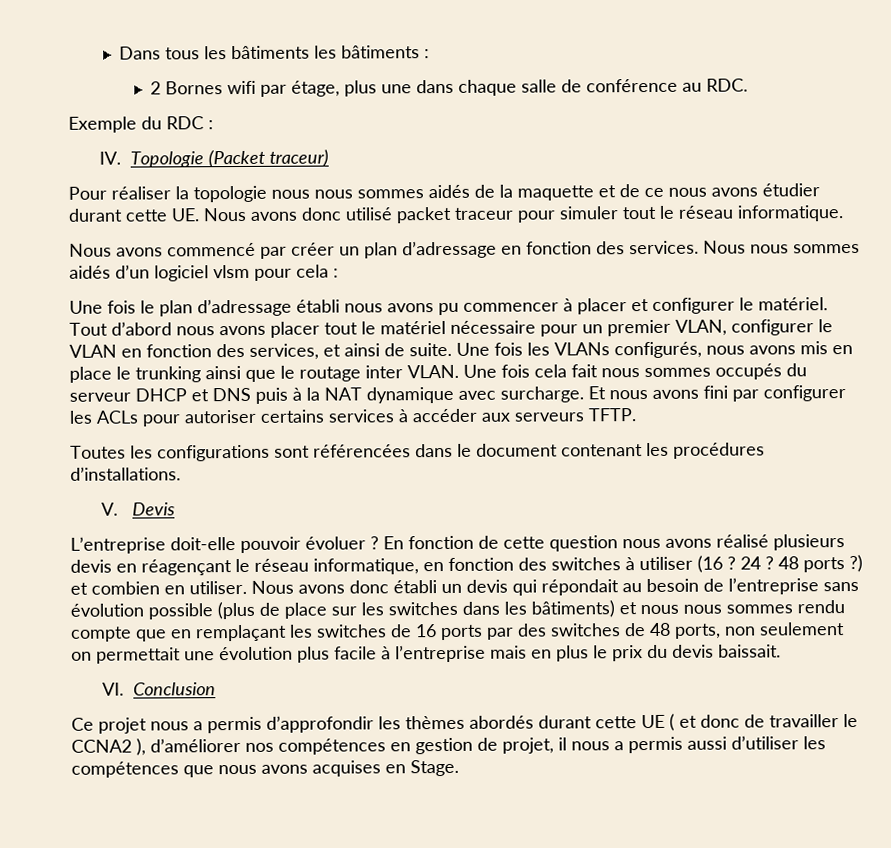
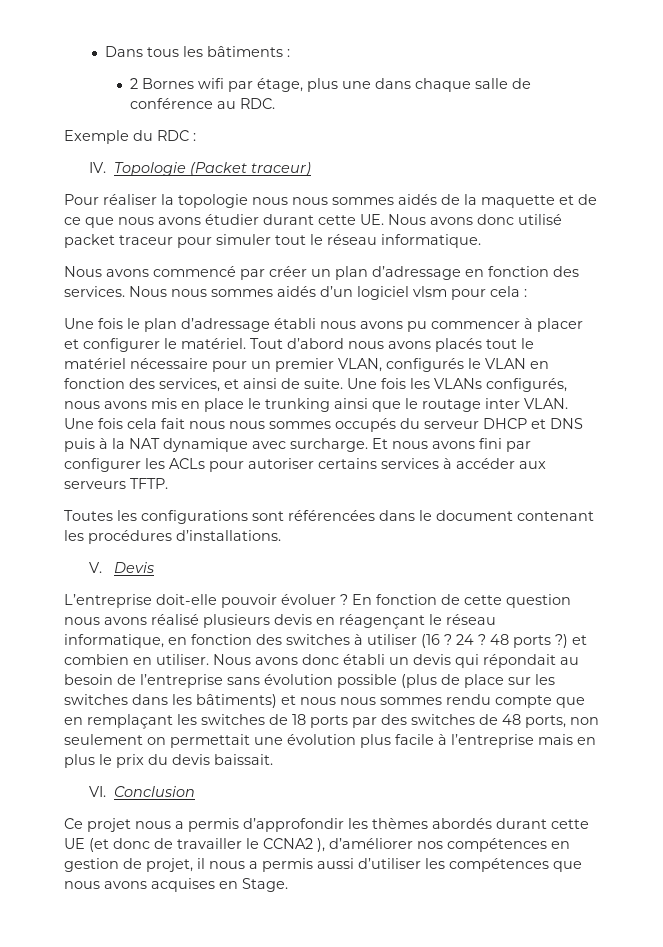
- Dans tous les bâtiments les bâtiments :
+ Dans tous les bâtiments :
- Pour réaliser la topologie nous nous sommes aidés de la maquette et de ce nous avons étudier durant cette UE. Nous avons donc utilisé packet traceur pour simuler tout le réseau informatique.
+ Pour réaliser la topologie nous nous sommes aidés de la maquette et de ce que nous avons étudier durant cette UE. Nous avons donc utilisé packet traceur pour simuler tout le réseau informatique.
- Tout d’abord nous avons placer tout le matériel nécessaire pour un premier VLAN, configurer le VLAN en fonction des services, et ainsi de suite.
+ Tout d’abord nous avons placés tout le matériel nécessaire pour un premier VLAN, configurés le VLAN en fonction des services, et ainsi de suite.
- Une fois cela fait nous sommes occupés du serveur DHCP et DNS puis à la NAT dynamique avec surcharge.
+ Une fois cela fait nous nous sommes occupés du serveur DHCP et DNS puis à la NAT dynamique avec surcharge.
- Nous avons donc établi un devis qui répondait au besoin de l’entreprise sans évolution possible (plus de place sur les switches dans les bâtiments) et nous nous sommes rendu compte que en remplaçant les switches de 16 ports par des switches de 48 ports, non seulement on permettait une évolution plus facile à l’entreprise mais en plus le prix du devis baissait.
+ Nous avons donc établi un devis qui répondait au besoin de l’entreprise sans évolution possible (plus de place sur les switches dans les bâtiments) et nous nous sommes rendu compte que en remplaçant les switches de 18 ports par des switches de 48 ports, non seulement on permettait une évolution plus facile à l’entreprise mais en plus le prix du devis baissait.
- Ce projet nous a permis d’approfondir les thèmes abordés durant cette UE ( et donc de travailler le CCNA2 ), d’améliorer nos compétences en gestion de projet, il nous a permis aussi d’utiliser les compétences que nous avons acquises en Stage.
+ Ce projet nous a permis d’approfondir les thèmes abordés durant cette UE (et donc de travailler le CCNA2 ), d’améliorer nos compétences en gestion de projet, il nous a permis aussi d’utiliser les compétences que nous avons acquises en Stage.

